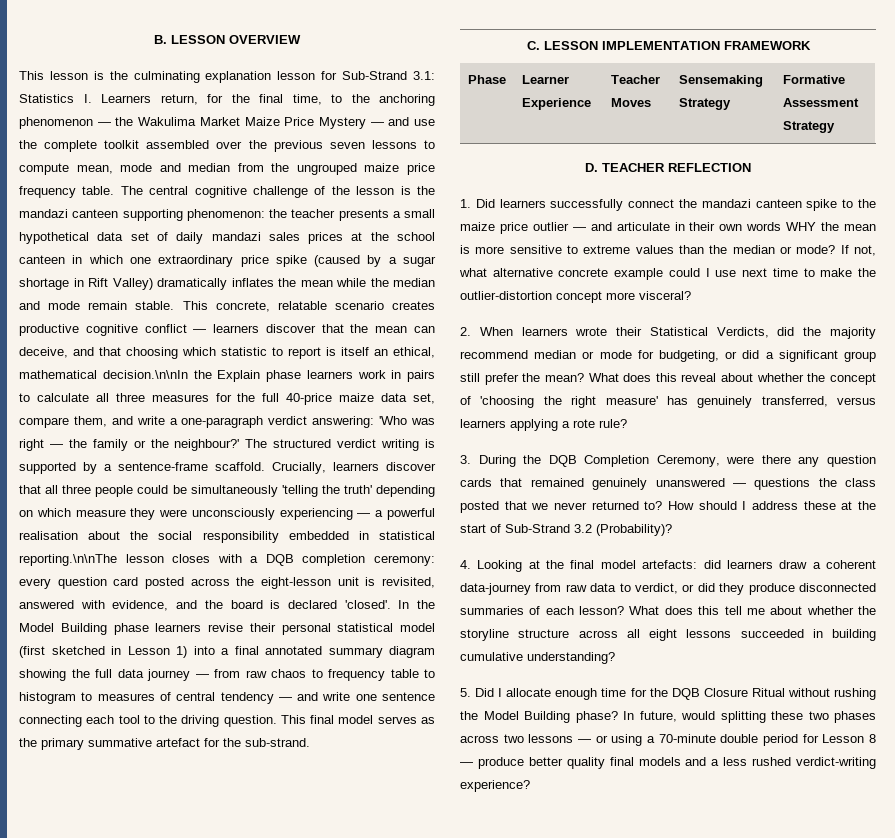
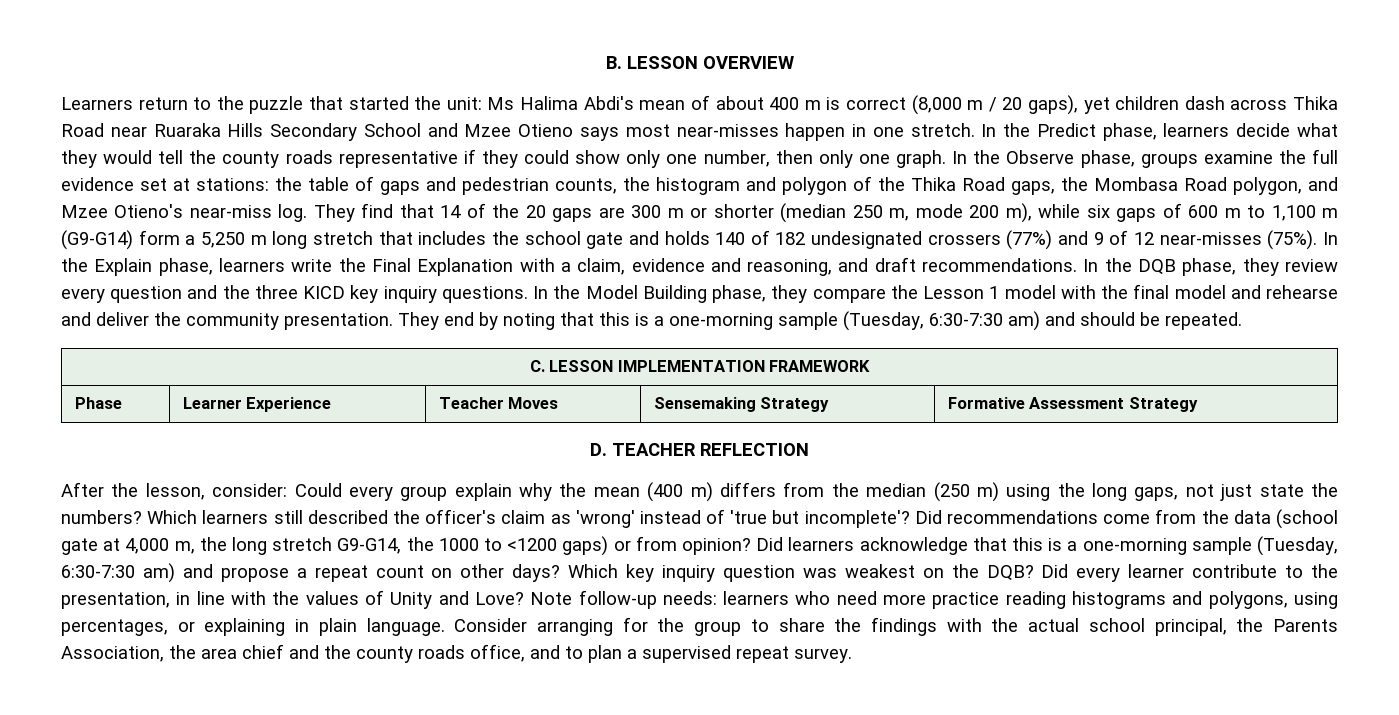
- This lesson is the culminating explanation lesson for Sub-Strand 3.1: Statistics I. Learners return, for the final time, to the anchoring phenomenon — the Wakulima Market Maize Price Mystery — and use the complete toolkit assembled over the previous seven lessons to compute mean, mode and median from the ungrouped maize price frequency table. The central cognitive challenge of the lesson is the mandazi canteen supporting phenomenon: the teacher presents a small hypothetical data set of daily mandazi sales prices at the school canteen in which one extraordinary price spike (caused by a sugar shortage in Rift Valley) dramatically inflates the mean while the median and mode remain stable. This concrete, relatable scenario creates productive cognitive conflict — learners discover that the mean can deceive, and that choosing which statistic to report is itself an ethical, mathematical decision.\n\nIn the Explain phase learners work in pairs to calculate all three measures for the full 40-price maize data set, compare them, and write a one-paragraph verdict answering: 'Who was right — the family or the neighbour?' The structured verdict writing is supported by a sentence-frame scaffold. Crucially, learners discover that all three people could be simultaneously 'telling the truth' depending on which measure they were unconsciously experiencing — a powerful realisation about the social responsibility embedded in statistical reporting.\n\nThe lesson closes with a DQB completion ceremony: every question card posted across the eight-lesson unit is revisited, answered with evidence, and the board is declared 'closed'. In the Model Building phase learners revise their personal statistical model (first sketched in Lesson 1) into a final annotated summary diagram showing the full data journey — from raw chaos to frequency table to histogram to measures of central tendency — and write one sentence connecting each tool to the driving question. This final model serves as the primary summative artefact for the sub-strand.
+ Learners return to the puzzle that started the unit: Ms Halima Abdi's mean of about 400 m is correct (8,000 m / 20 gaps), yet children dash across Thika Road near Ruaraka Hills Secondary School and Mzee Otieno says most near-misses happen in one stretch. In the Predict phase, learners decide what they would tell the county roads representative if they could show only one number, then only one graph. In the Observe phase, groups examine the full evidence set at stations: the table of gaps and pedestrian counts, the histogram and polygon of the Thika Road gaps, the Mombasa Road polygon, and Mzee Otieno's near-miss log. They find that 14 of the 20 gaps are 300 m or shorter (median 250 m, mode 200 m), while six gaps of 600 m to 1,100 m (G9-G14) form a 5,250 m long stretch that includes the school gate and holds 140 of 182 undesignated crossers (77%) and 9 of 12 near-misses (75%). In the Explain phase, learners write the Final Explanation with a claim, evidence and reasoning, and draft recommendations. In the DQB phase, they review every question and the three KICD key inquiry questions. In the Model Building phase, they compare the Lesson 1 model with the final model and rehearse and deliver the community presentation. They end by noting that this is a one-morning sample (Tuesday, 6:30-7:30 am) and should be repeated.
- 1. Did learners successfully connect the mandazi canteen spike to the maize price outlier — and articulate in their own words WHY the mean is more sensitive to extreme values than the median or mode? If not, what alternative concrete example could I use next time to make the outlier-distortion concept more visceral?
- 2. When learners wrote their Statistical Verdicts, did the majority recommend median or mode for budgeting, or did a significant group still prefer the mean? What does this reveal about whether the concept of 'choosing the right measure' has genuinely transferred, versus learners applying a rote rule?
- 3. During the DQB Completion Ceremony, were there any question cards that remained genuinely unanswered — questions the class posted that we never returned to? How should I address these at the start of Sub-Strand 3.2 (Probability)?
- 4. Looking at the final model artefacts: did learners draw a coherent data-journey from raw data to verdict, or did they produce disconnected summaries of each lesson? What does this tell me about whether the storyline structure across all eight lessons succeeded in building cumulative understanding?
- 5. Did I allocate enough time for the DQB Closure Ritual without rushing the Model Building phase? In future, would splitting these two phases across two lessons — or using a 70-minute double period for Lesson 8 — produce better quality final models and a less rushed verdict-writing experience?
+ After the lesson, consider: Could every group explain why the mean (400 m) differs from the median (250 m) using the long gaps, not just state the numbers? Which learners still described the officer's claim as 'wrong' instead of 'true but incomplete'? Did recommendations come from the data (school gate at 4,000 m, the long stretch G9-G14, the 1000 to <1200 gaps) or from opinion? Did learners acknowledge that this is a one-morning sample (Tuesday, 6:30-7:30 am) and propose a repeat count on other days? Which key inquiry question was weakest on the DQB? Did every learner contribute to the presentation, in line with the values of Unity and Love? Note follow-up needs: learners who need more practice reading histograms and polygons, using percentages, or explaining in plain language. Consider arranging for the group to share the findings with the actual school principal, the Parents Association, the area chief and the county roads office, and to plan a supervised repeat survey.

